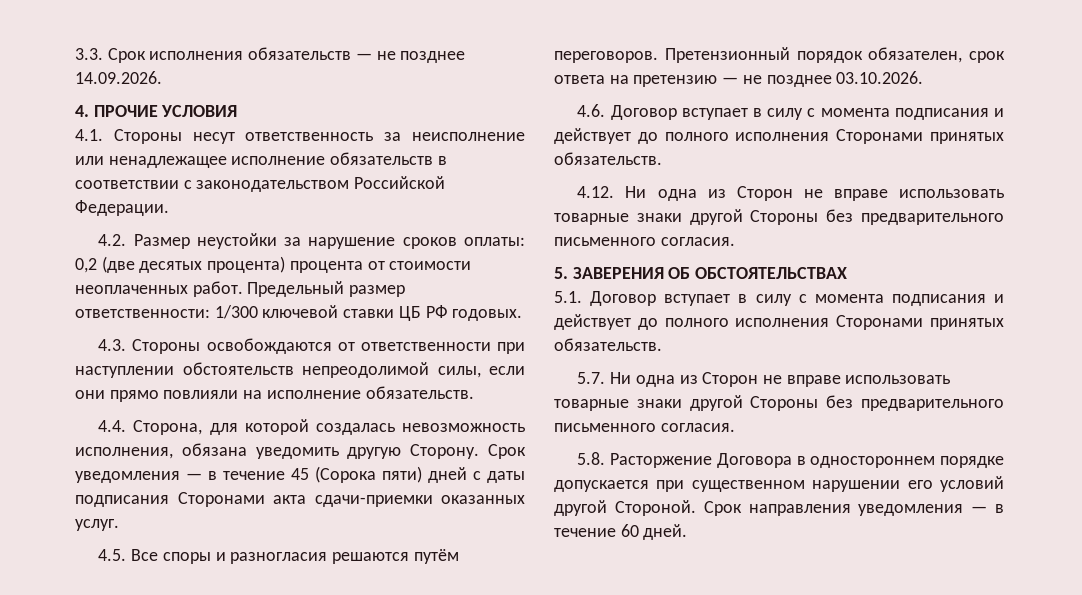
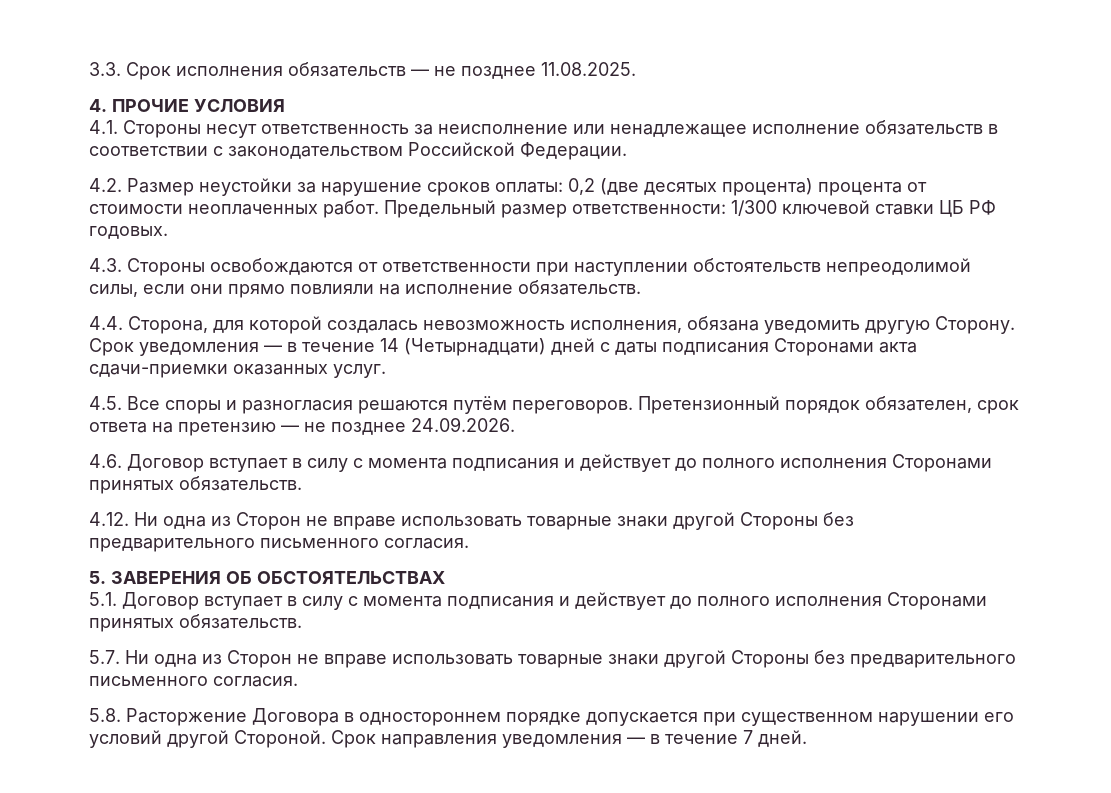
- 3.3. Срок исполнения обязательств — не позднее 14.09.2026.
+ 3.3. Срок исполнения обязательств — не позднее 11.08.2025.
- Срок уведомления — в течение 45 (Сорока пяти) дней с даты подписания Сторонами акта сдачи-приемки оказанных услуг.
+ Срок уведомления — в течение 14 (Четырнадцати) дней с даты подписания Сторонами акта сдачи-приемки оказанных услуг.
- Претензионный порядок обязателен, срок ответа на претензию — не позднее 03.10.2026.
+ Претензионный порядок обязателен, срок ответа на претензию — не позднее 24.09.2026.
- Срок направления уведомления — в течение 60 дней.
+ Срок направления уведомления — в течение 7 дней.

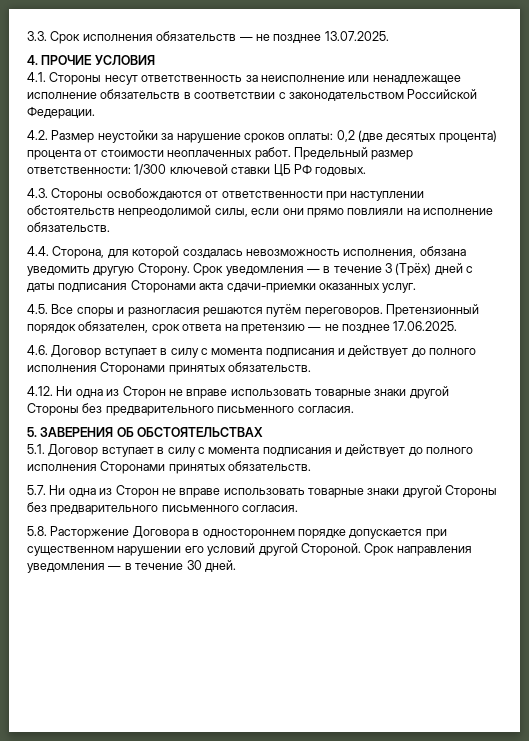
- 3.3. Срок исполнения обязательств — не позднее 11.08.2025.
+ 3.3. Срок исполнения обязательств — не позднее 13.07.2025.
- Срок уведомления — в течение 14 (Четырнадцати) дней с даты подписания Сторонами акта сдачи-приемки оказанных услуг.
+ Срок уведомления — в течение 3 (Трёх) дней с даты подписания Сторонами акта сдачи-приемки оказанных услуг.
- Претензионный порядок обязателен, срок ответа на претензию — не позднее 24.09.2026.
+ Претензионный порядок обязателен, срок ответа на претензию — не позднее 17.06.2025.
- Срок направления уведомления — в течение 7 дней.
+ Срок направления уведомления — в течение 30 дней.

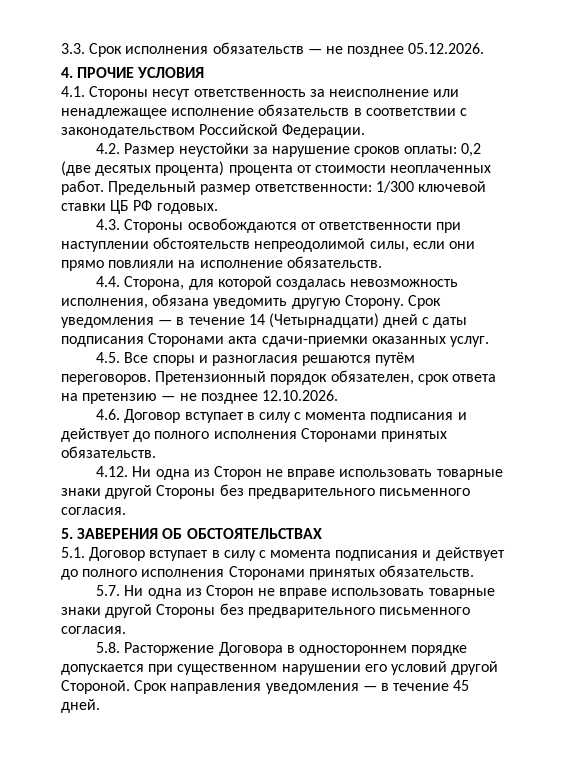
- 3.3. Срок исполнения обязательств — не позднее 13.07.2025.
+ 3.3. Срок исполнения обязательств — не позднее 05.12.2026.
- Срок уведомления — в течение 3 (Трёх) дней с даты подписания Сторонами акта сдачи-приемки оказанных услуг.
+ Срок уведомления — в течение 14 (Четырнадцати) дней с даты подписания Сторонами акта сдачи-приемки оказанных услуг.
- Претензионный порядок обязателен, срок ответа на претензию — не позднее 17.06.2025.
+ Претензионный порядок обязателен, срок ответа на претензию — не позднее 12.10.2026.
- Срок направления уведомления — в течение 30 дней.
+ Срок направления уведомления — в течение 45 дней.

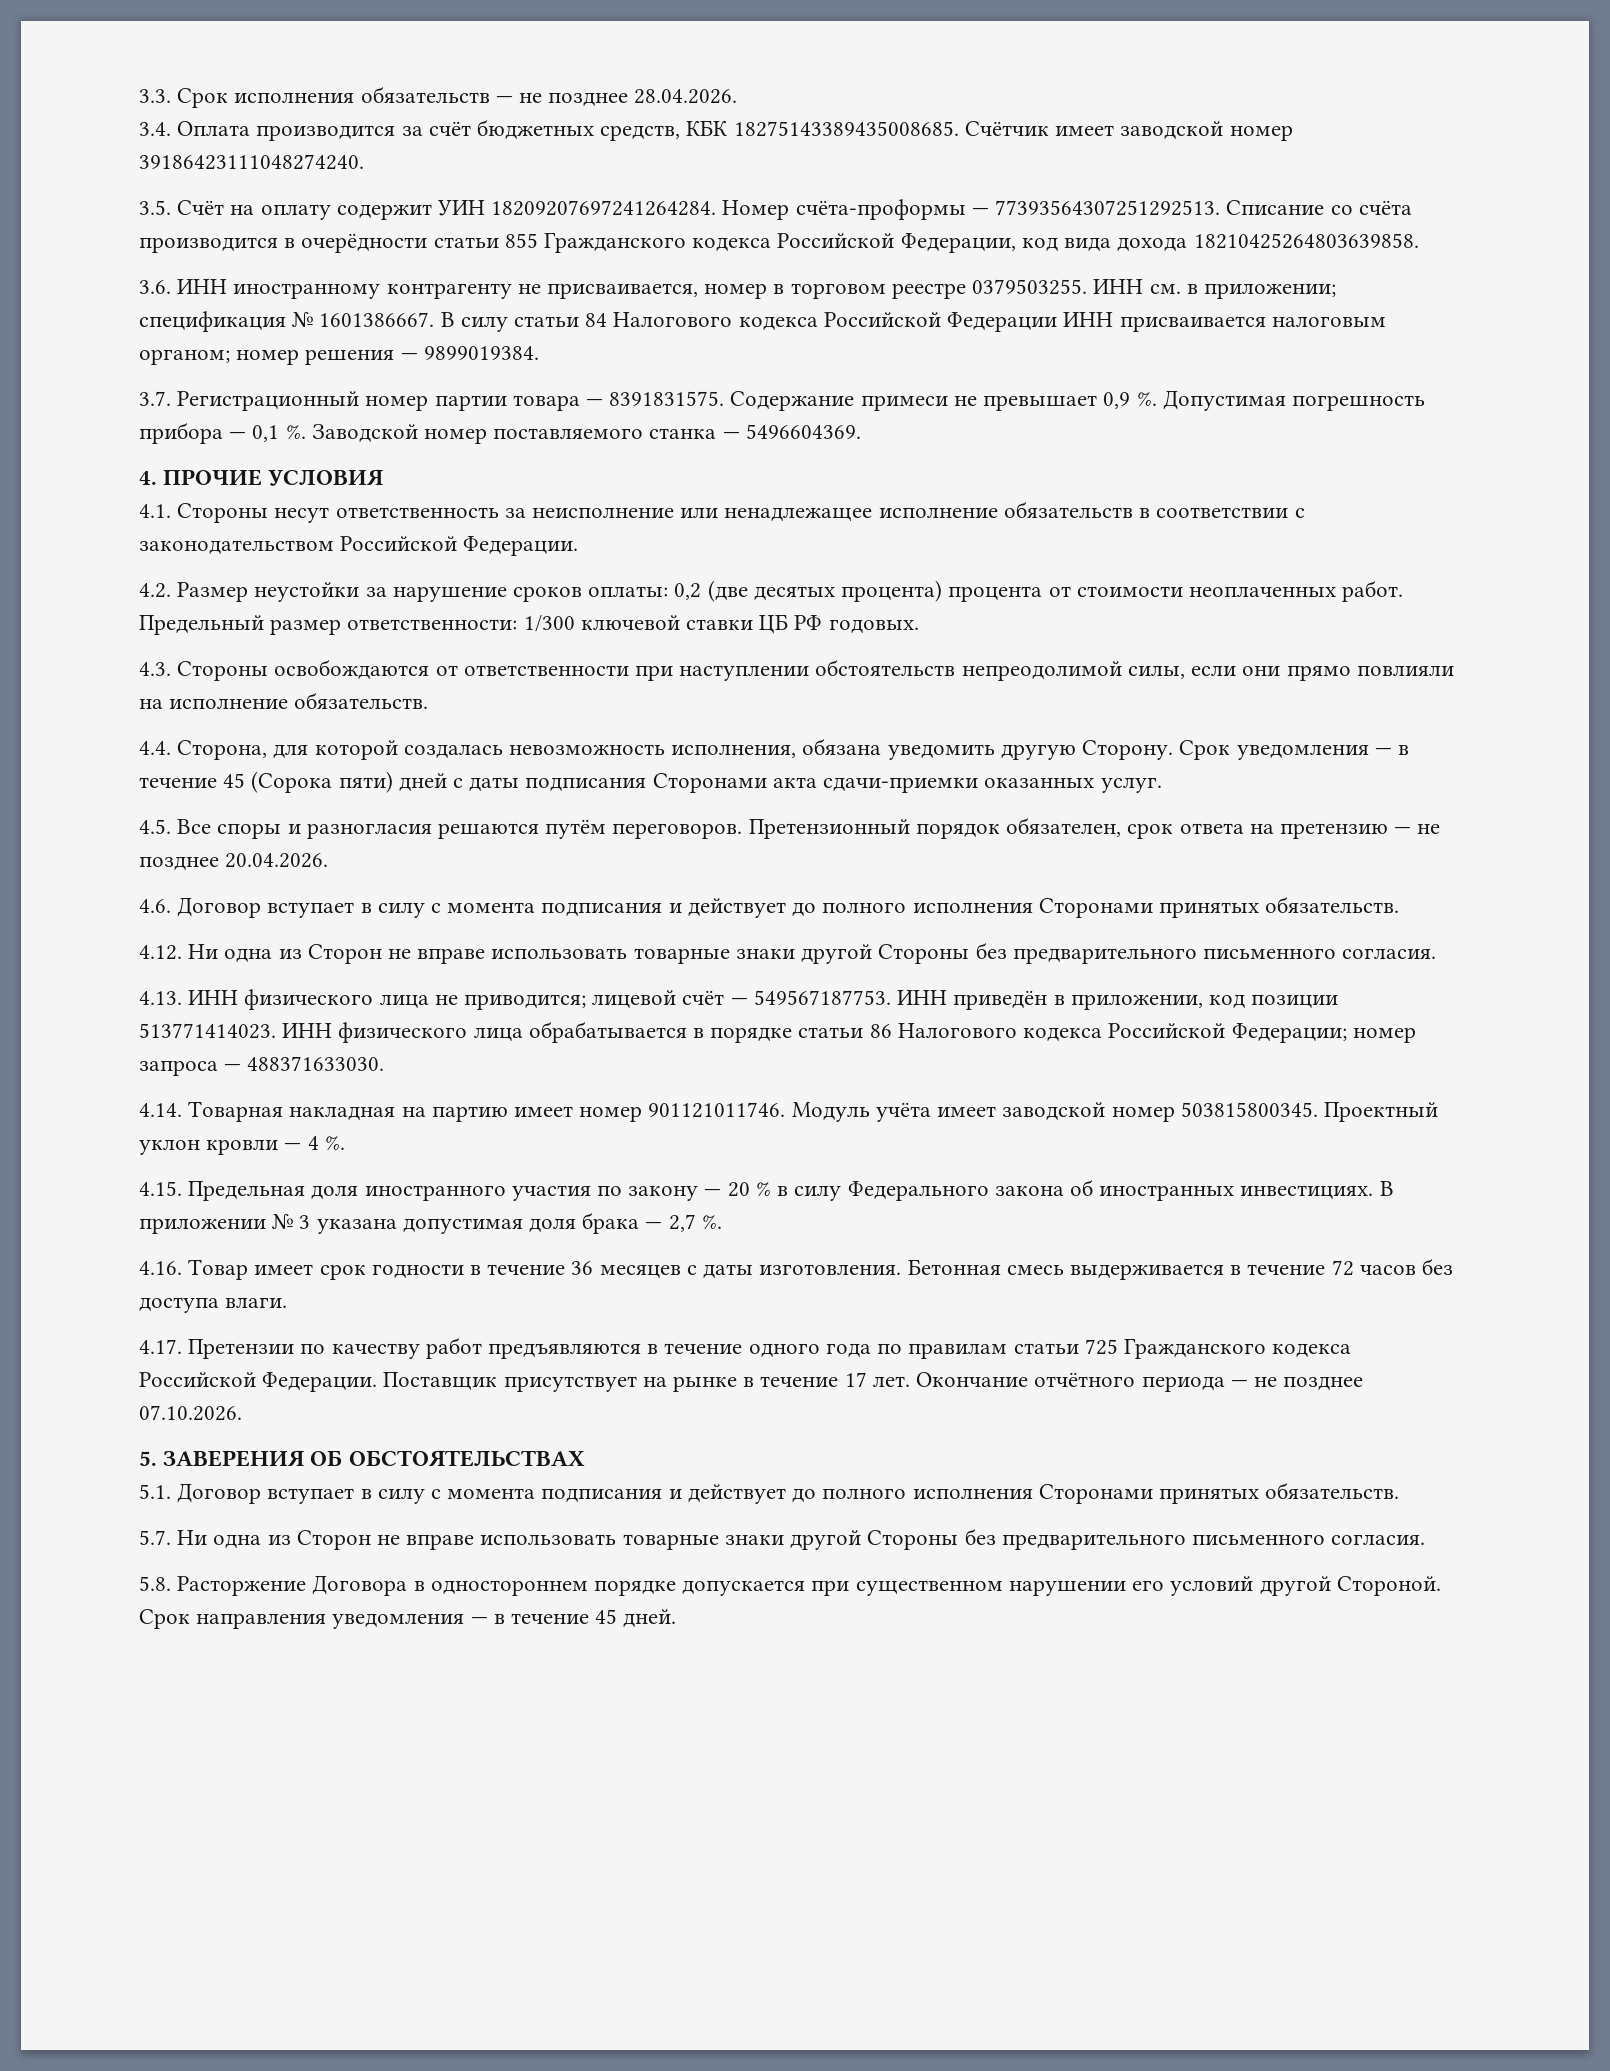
- 3.3. Срок исполнения обязательств — не позднее 05.12.2026.
+ 3.3. Срок исполнения обязательств — не позднее 28.04.2026.
+ 3.4. Оплата производится за счёт бюджетных средств, КБК 18275143389435008685. Счётчик имеет заводской номер 39186423111048274240.
+ 3.5. Счёт на оплату содержит УИН 18209207697241264284. Номер счёта-проформы — 77393564307251292513. Списание со счёта производится в очерёдности статьи 855 Гражданского кодекса Российской Федерации, код вида дохода 18210425264803639858.
+ 3.6. ИНН иностранному контрагенту не присваивается, номер в торговом реестре 0379503255. ИНН см. в приложении; спецификация № 1601386667. В силу статьи 84 Налогового кодекса Российской Федерации ИНН присваивается налоговым органом; номер решения — 9899019384.
+ 3.7. Регистрационный номер партии товара — 8391831575. Содержание примеси не превышает 0,9 %. Допустимая погрешность прибора — 0,1 %. Заводской номер поставляемого станка — 5496604369.
- Срок уведомления — в течение 14 (Четырнадцати) дней с даты подписания Сторонами акта сдачи-приемки оказанных услуг.
+ Срок уведомления — в течение 45 (Сорока пяти) дней с даты подписания Сторонами акта сдачи-приемки оказанных услуг.
- Претензионный порядок обязателен, срок ответа на претензию — не позднее 12.10.2026.
+ Претензионный порядок обязателен, срок ответа на претензию — не позднее 20.04.2026.
+ 4.13. ИНН физического лица не приводится; лицевой счёт — 549567187753. ИНН приведён в приложении, код позиции 513771414023. ИНН физического лица обрабатывается в порядке статьи 86 Налогового кодекса Российской Федерации; номер запроса — 488371633030.
+ 4.14. Товарная накладная на партию имеет номер 901121011746. Модуль учёта имеет заводской номер 503815800345. Проектный уклон кровли — 4 %.
+ 4.15. Предельная доля иностранного участия по закону — 20 % в силу Федерального закона об иностранных инвестициях. В приложении № 3 указана допустимая доля брака — 2,7 %.
+ 4.16. Товар имеет срок годности в течение 36 месяцев с даты изготовления. Бетонная смесь выдерживается в течение 72 часов без доступа влаги.
+ 4.17. Претензии по качеству работ предъявляются в течение одного года по правилам статьи 725 Гражданского кодекса Российской Федерации. Поставщик присутствует на рынке в течение 17 лет. Окончание отчётного периода — не позднее 07.10.2026.

